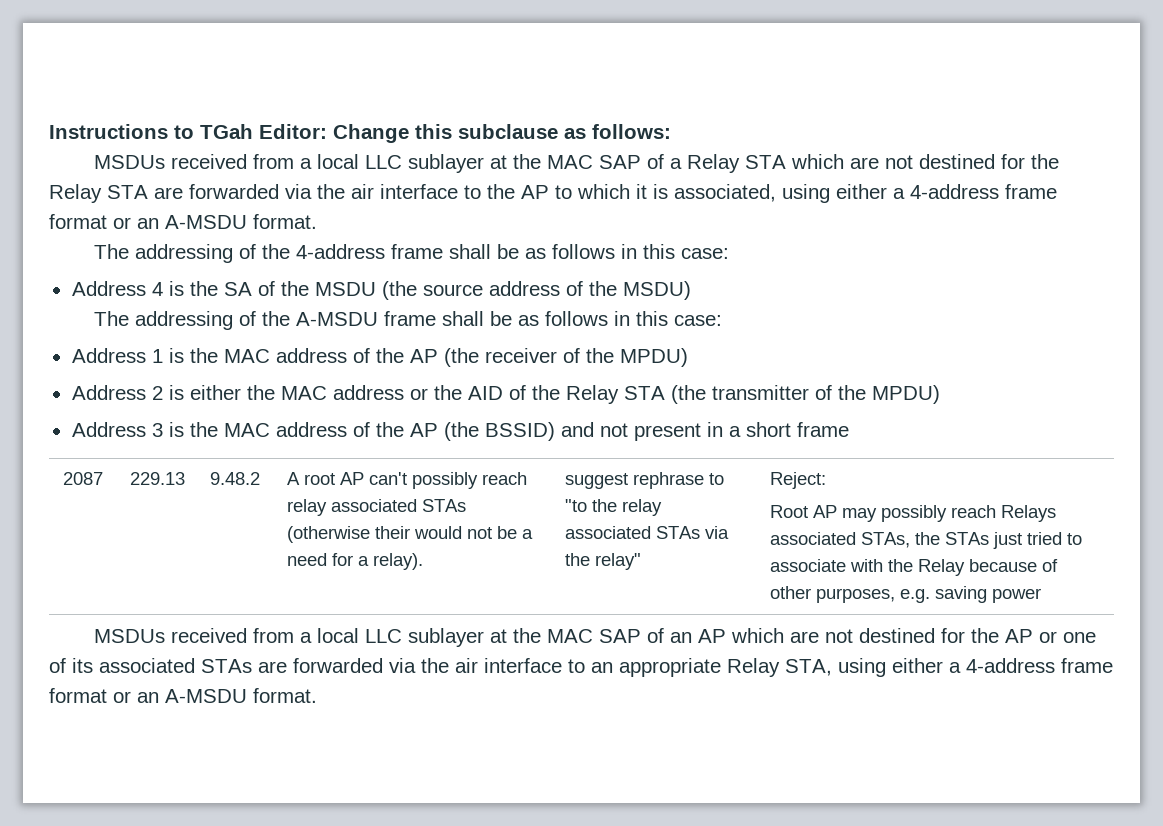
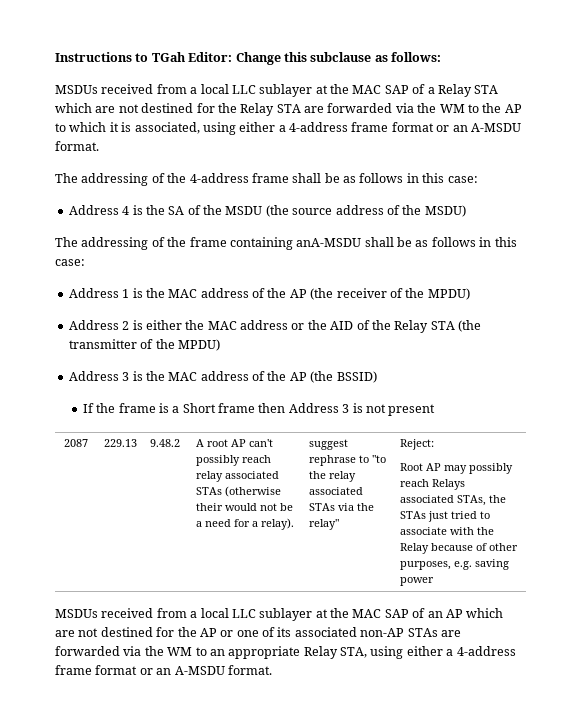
- MSDUs received from a local LLC sublayer at the MAC SAP of a Relay STA which are not destined for the Relay STA are forwarded via the air interface to the AP to which it is associated, using either a 4-address frame format or an A-MSDU format.
+ MSDUs received from a local LLC sublayer at the MAC SAP of a Relay STA which are not destined for the Relay STA are forwarded via the WM to the AP to which it is associated, using either a 4-address frame format or an A-MSDU format.
- The addressing of the A-MSDU frame shall be as follows in this case:
+ The addressing of the frame containing anA-MSDU shall be as follows in this case:
- Address 3 is the MAC address of the AP (the BSSID) and not present in a short frame
+ Address 3 is the MAC address of the AP (the BSSID)
+ If the frame is a Short frame then Address 3 is not present
- MSDUs received from a local LLC sublayer at the MAC SAP of an AP which are not destined for the AP or one of its associated STAs are forwarded via the air interface to an appropriate Relay STA, using either a 4-address frame format or an A-MSDU format.
+ MSDUs received from a local LLC sublayer at the MAC SAP of an AP which are not destined for the AP or one of its associated non-AP STAs are forwarded via the WM to an appropriate Relay STA, using either a 4-address frame format or an A-MSDU format.

